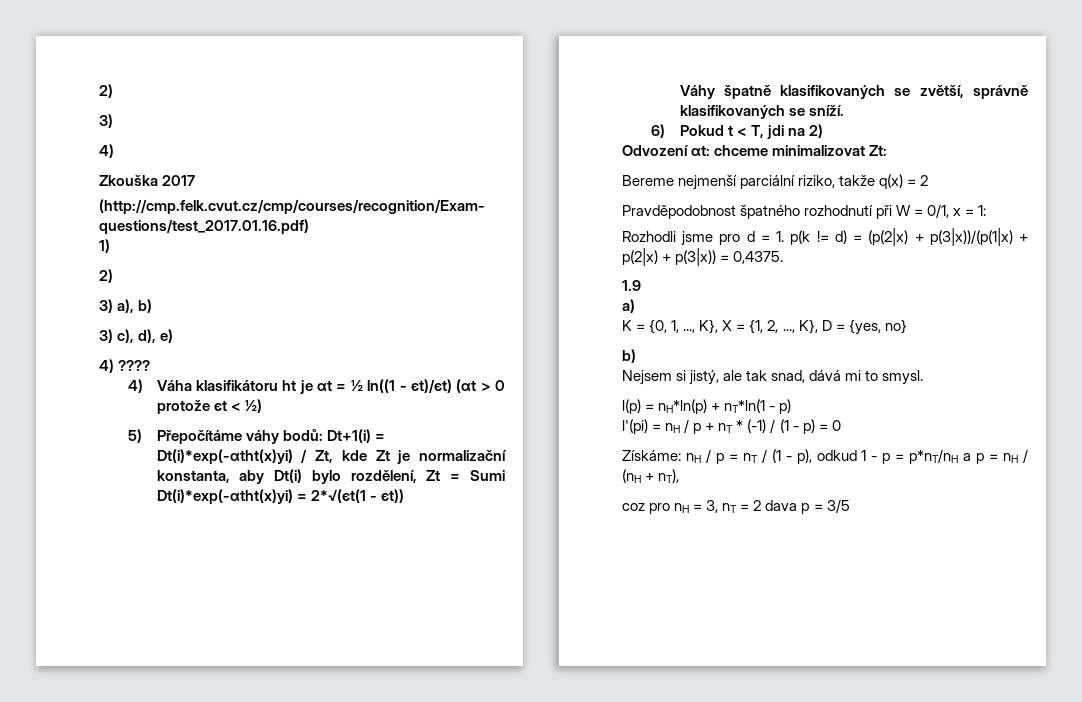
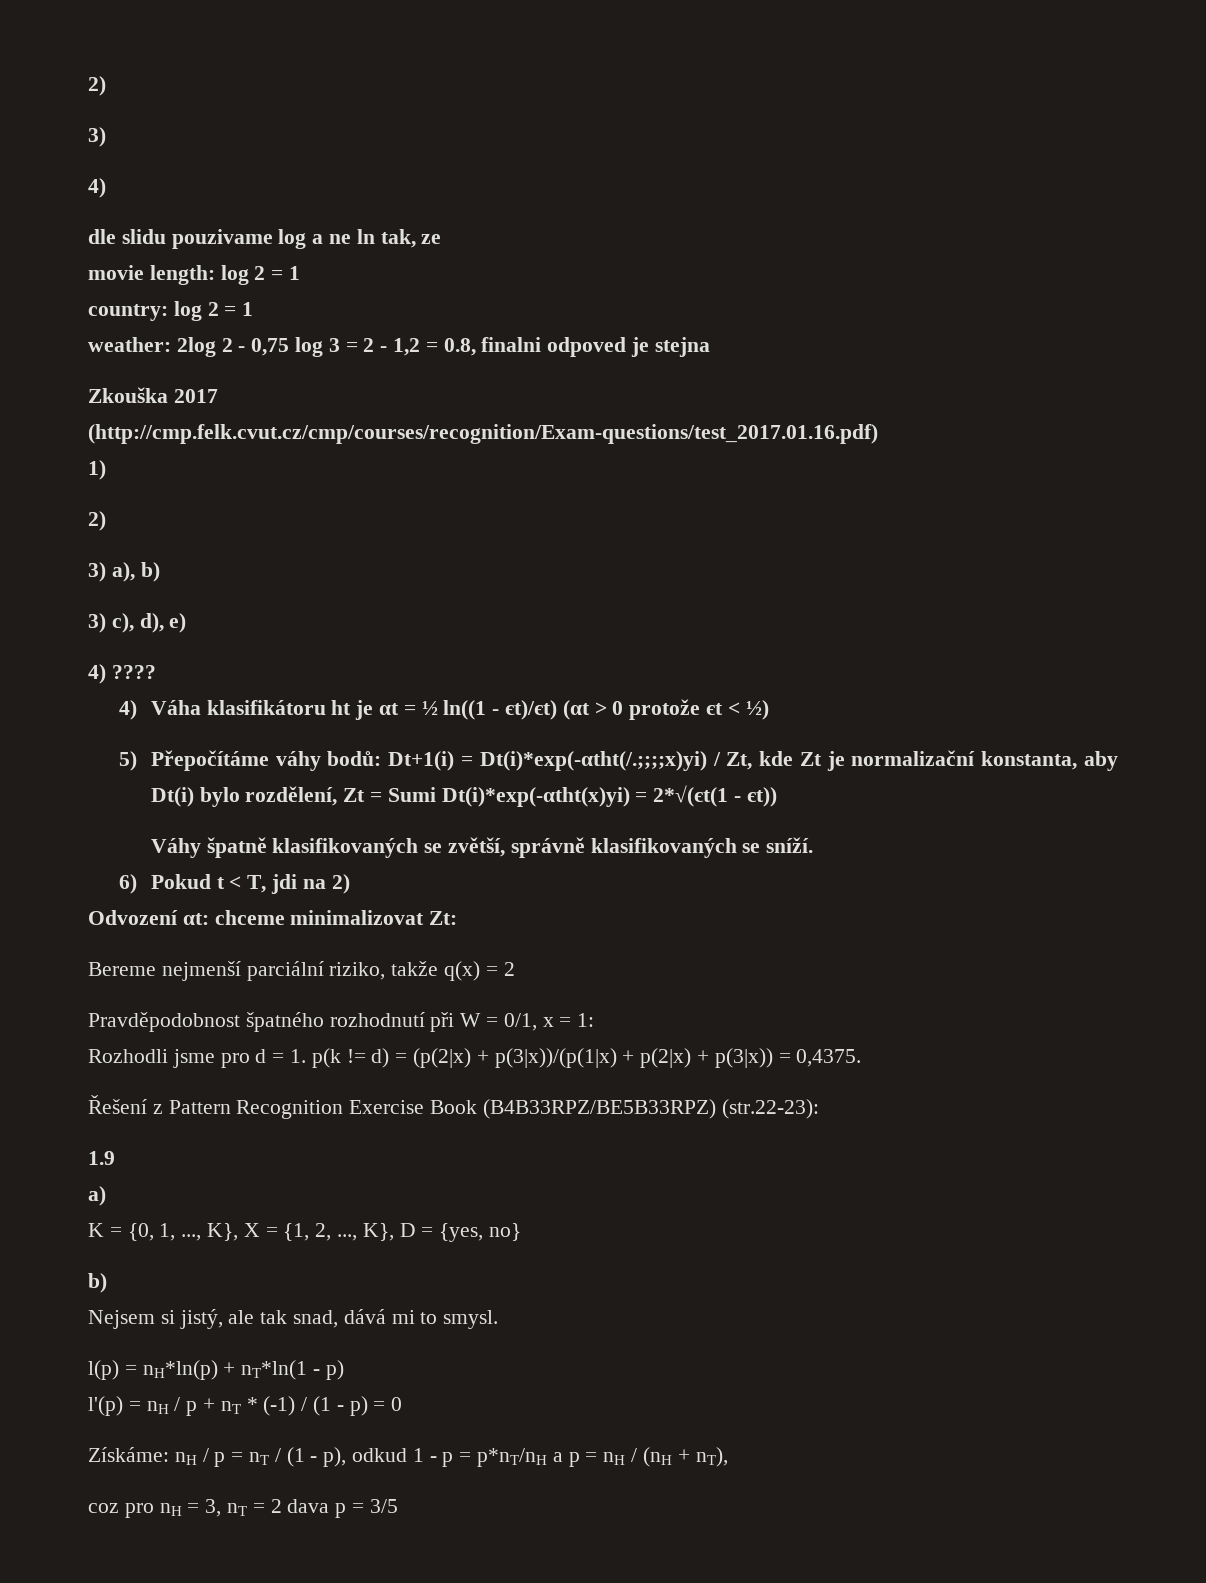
+ dle slidu pouzivame log a ne ln tak, ze
+ movie length: log 2 = 1
+ country: log 2 = 1
+ weather: 2log 2 - 0,75 log 3 = 2 - 1,2 = 0.8, finalni odpoved je stejna
- 5) Přepočítáme váhy bodů: Dt+1(i) = Dt(i)*exp(-αtht(x)yi) / Zt, kde Zt je normalizační konstanta, aby Dt(i) bylo rozdělení, Zt = Sumi Dt(i)*exp(-αtht(x)yi) = 2*√(єt(1 - єt))
+ 5) Přepočítáme váhy bodů: Dt+1(i) = Dt(i)*exp(-αtht(/.;;;;x)yi) / Zt, kde Zt je normalizační konstanta, aby Dt(i) bylo rozdělení, Zt = Sumi Dt(i)*exp(-αtht(x)yi) = 2*√(єt(1 - єt))
+ Řešení z Pattern Recognition Exercise Book (B4B33RPZ/BE5B33RPZ) (str.22-23):
- l'(pi) = nH / p + nT * (-1) / (1 - p) = 0
+ l'(p) = nH / p + nT * (-1) / (1 - p) = 0

